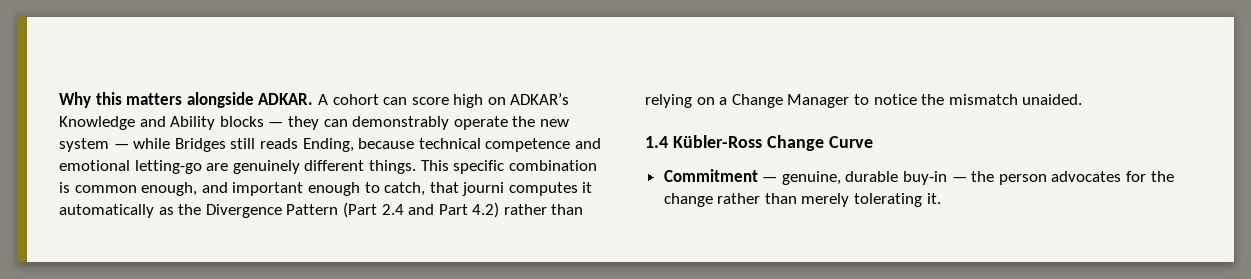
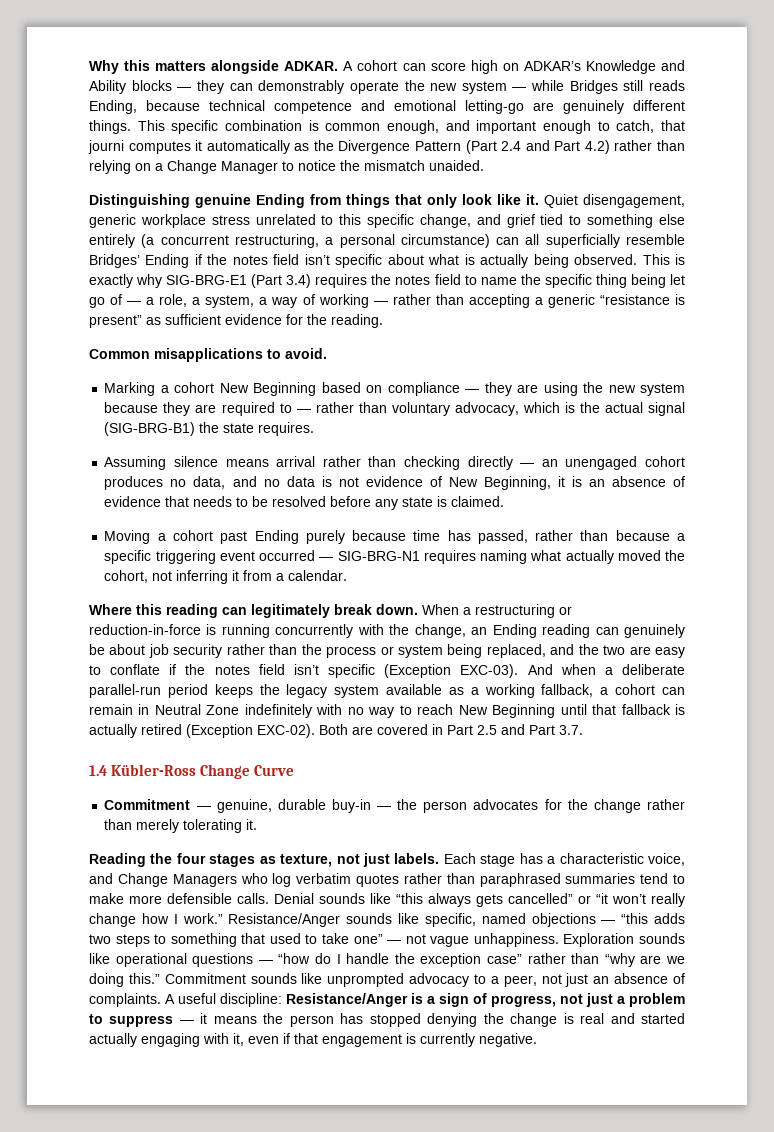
+ Distinguishing genuine Ending from things that only look like it. Quiet disengagement, generic workplace stress unrelated to this specific change, and grief tied to something else entirely (a concurrent restructuring, a personal circumstance) can all superficially resemble Bridges’ Ending if the notes field isn’t specific about what is actually being observed. This is exactly why SIG-BRG-E1 (Part 3.4) requires the notes field to name the specific thing being let go of — a role, a system, a way of working — rather than accepting a generic “resistance is present” as sufficient evidence for the reading.
+ Common misapplications to avoid.
+ Marking a cohort New Beginning based on compliance — they are using the new system because they are required to — rather than voluntary advocacy, which is the actual signal (SIG-BRG-B1) the state requires.
+ Assuming silence means arrival rather than checking directly — an unengaged cohort produces no data, and no data is not evidence of New Beginning, it is an absence of evidence that needs to be resolved before any state is claimed.
+ Moving a cohort past Ending purely because time has passed, rather than because a specific triggering event occurred — SIG-BRG-N1 requires naming what actually moved the cohort, not inferring it from a calendar.
+ Where this reading can legitimately break down. When a restructuring or reduction-in-force is running concurrently with the change, an Ending reading can genuinely be about job security rather than the process or system being replaced, and the two are easy to conflate if the notes field isn’t specific (Exception EXC-03). And when a deliberate parallel-run period keeps the legacy system available as a working fallback, a cohort can remain in Neutral Zone indefinitely with no way to reach New Beginning until that fallback is actually retired (Exception EXC-02). Both are covered in Part 2.5 and Part 3.7.
+ Reading the four stages as texture, not just labels. Each stage has a characteristic voice, and Change Managers who log verbatim quotes rather than paraphrased summaries tend to make more defensible calls. Denial sounds like “this always gets cancelled” or “it won’t really change how I work.” Resistance/Anger sounds like specific, named objections — “this adds two steps to something that used to take one” — not vague unhappiness. Exploration sounds like operational questions — “how do I handle the exception case” rather than “why are we doing this.” Commitment sounds like unprompted advocacy to a peer, not just an absence of complaints. A useful discipline: Resistance/Anger is a sign of progress, not just a problem to suppress — it means the person has stopped denying the change is real and started actually engaging with it, even if that engagement is currently negative.

